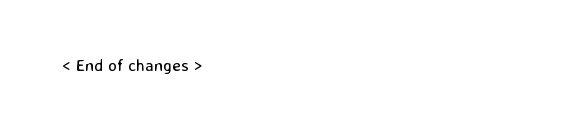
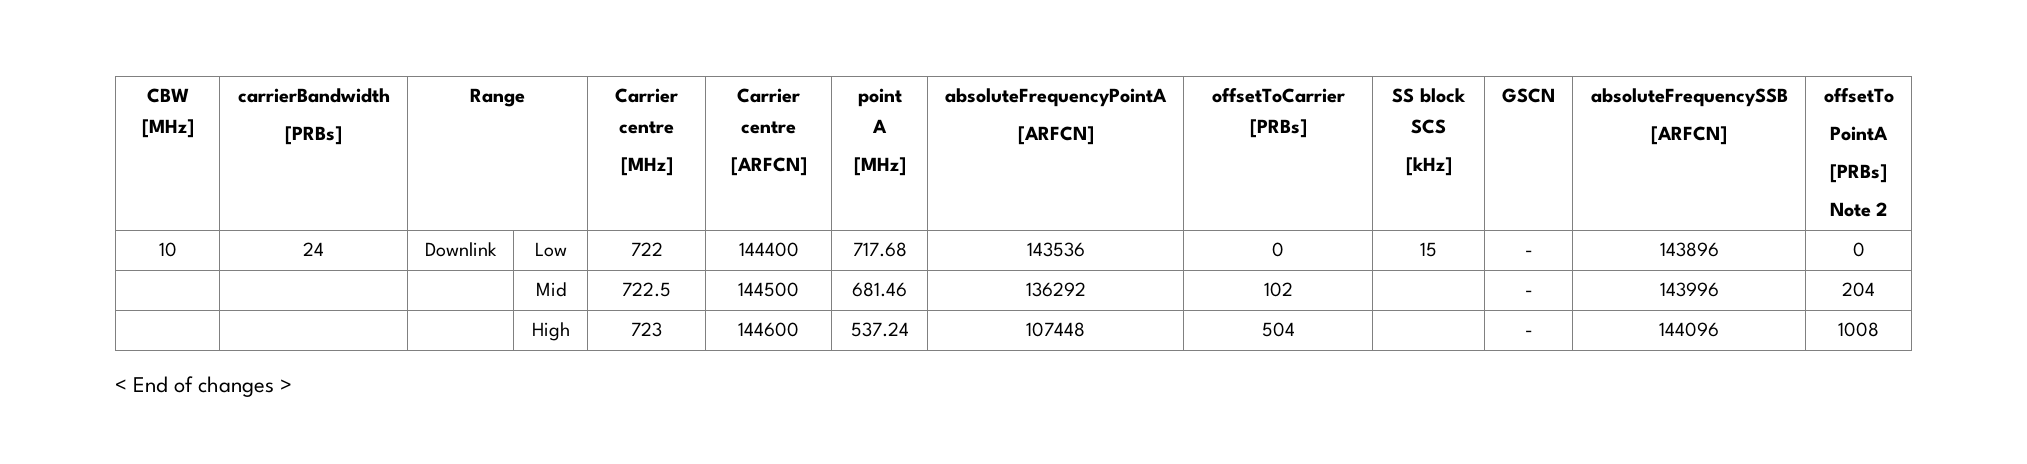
+ CBW [MHz] | carrierBandwidth
+ [PRBs] | Range | Carrier centre
+ [MHz] | Carrier centre
+ [ARFCN] | point A
+ [MHz] | absoluteFrequencyPointA
+ [ARFCN] | offsetToCarrier [PRBs] | SS block SCS
+ [kHz] | GSCN | absoluteFrequencySSB
+ [ARFCN] | offsetTo
+ PointA
+ [PRBs]
+ Note 2
+ 10 | 24 | Downlink | Low | 722 | 144400 | 717.68 | 143536 | 0 | 15 | - | 143896 | 0
+ | | | Mid | 722.5 | 144500 | 681.46 | 136292 | 102 | | - | 143996 | 204
+ | | | High | 723 | 144600 | 537.24 | 107448 | 504 | | - | 144096 | 1008

